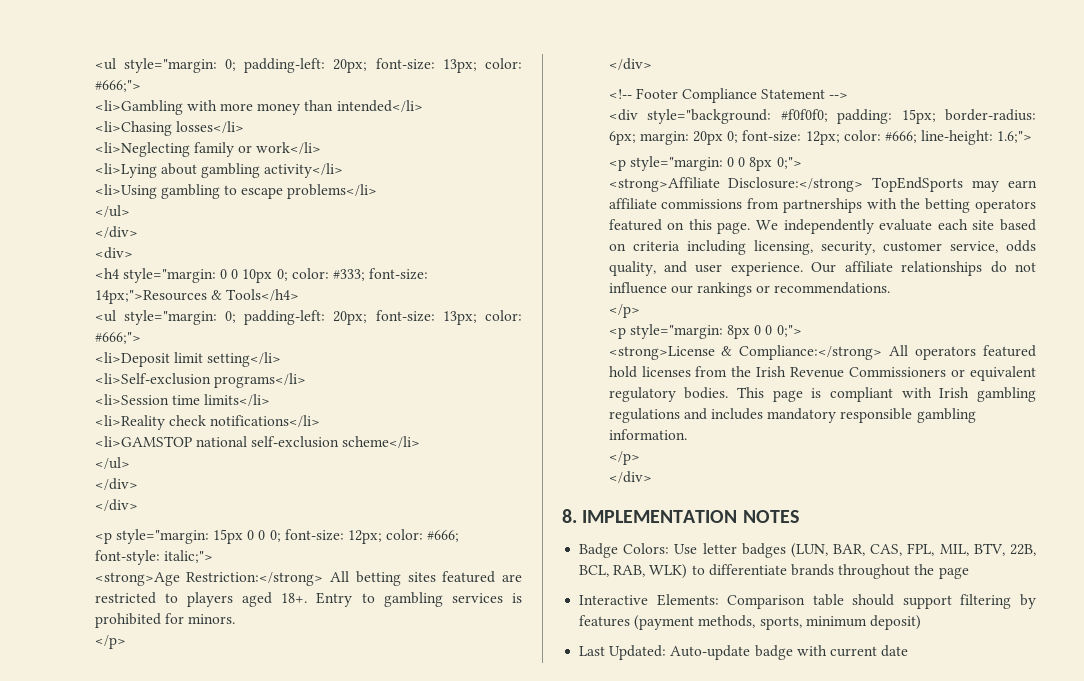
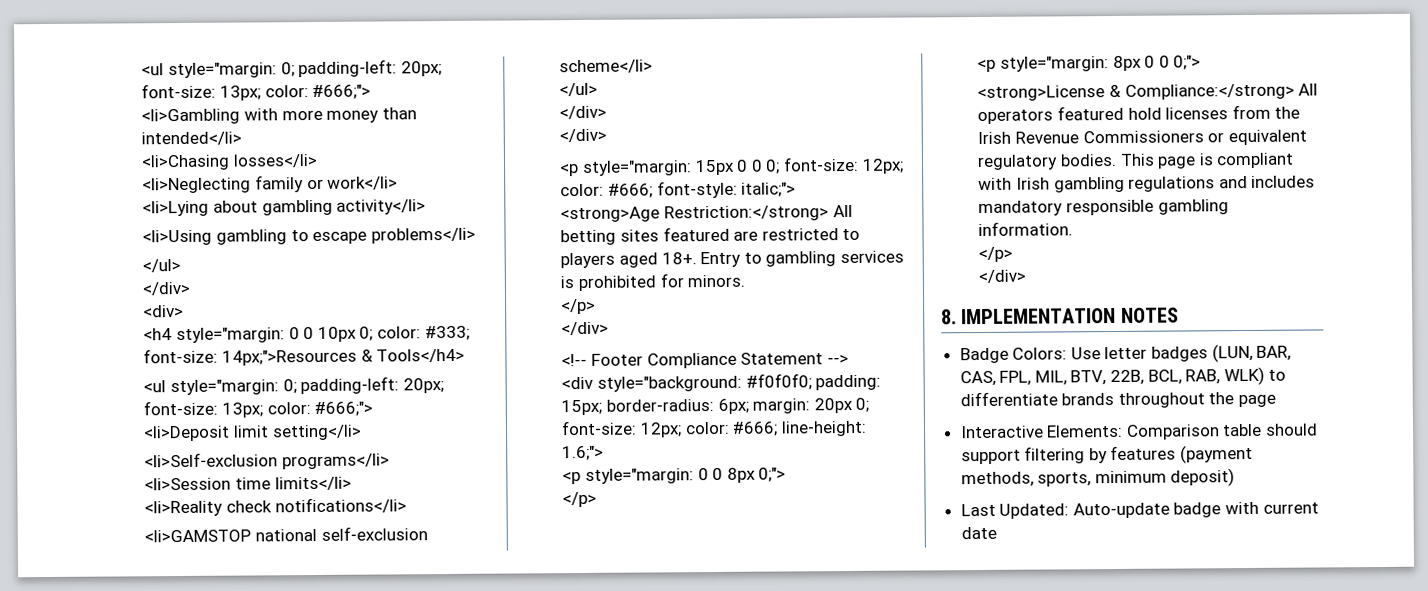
- <strong>Affiliate Disclosure:</strong> TopEndSports may earn affiliate commissions from partnerships with the betting operators featured on this page. We independently evaluate each site based on criteria including licensing, security, customer service, odds quality, and user experience. Our affiliate relationships do not influence our rankings or recommendations.

